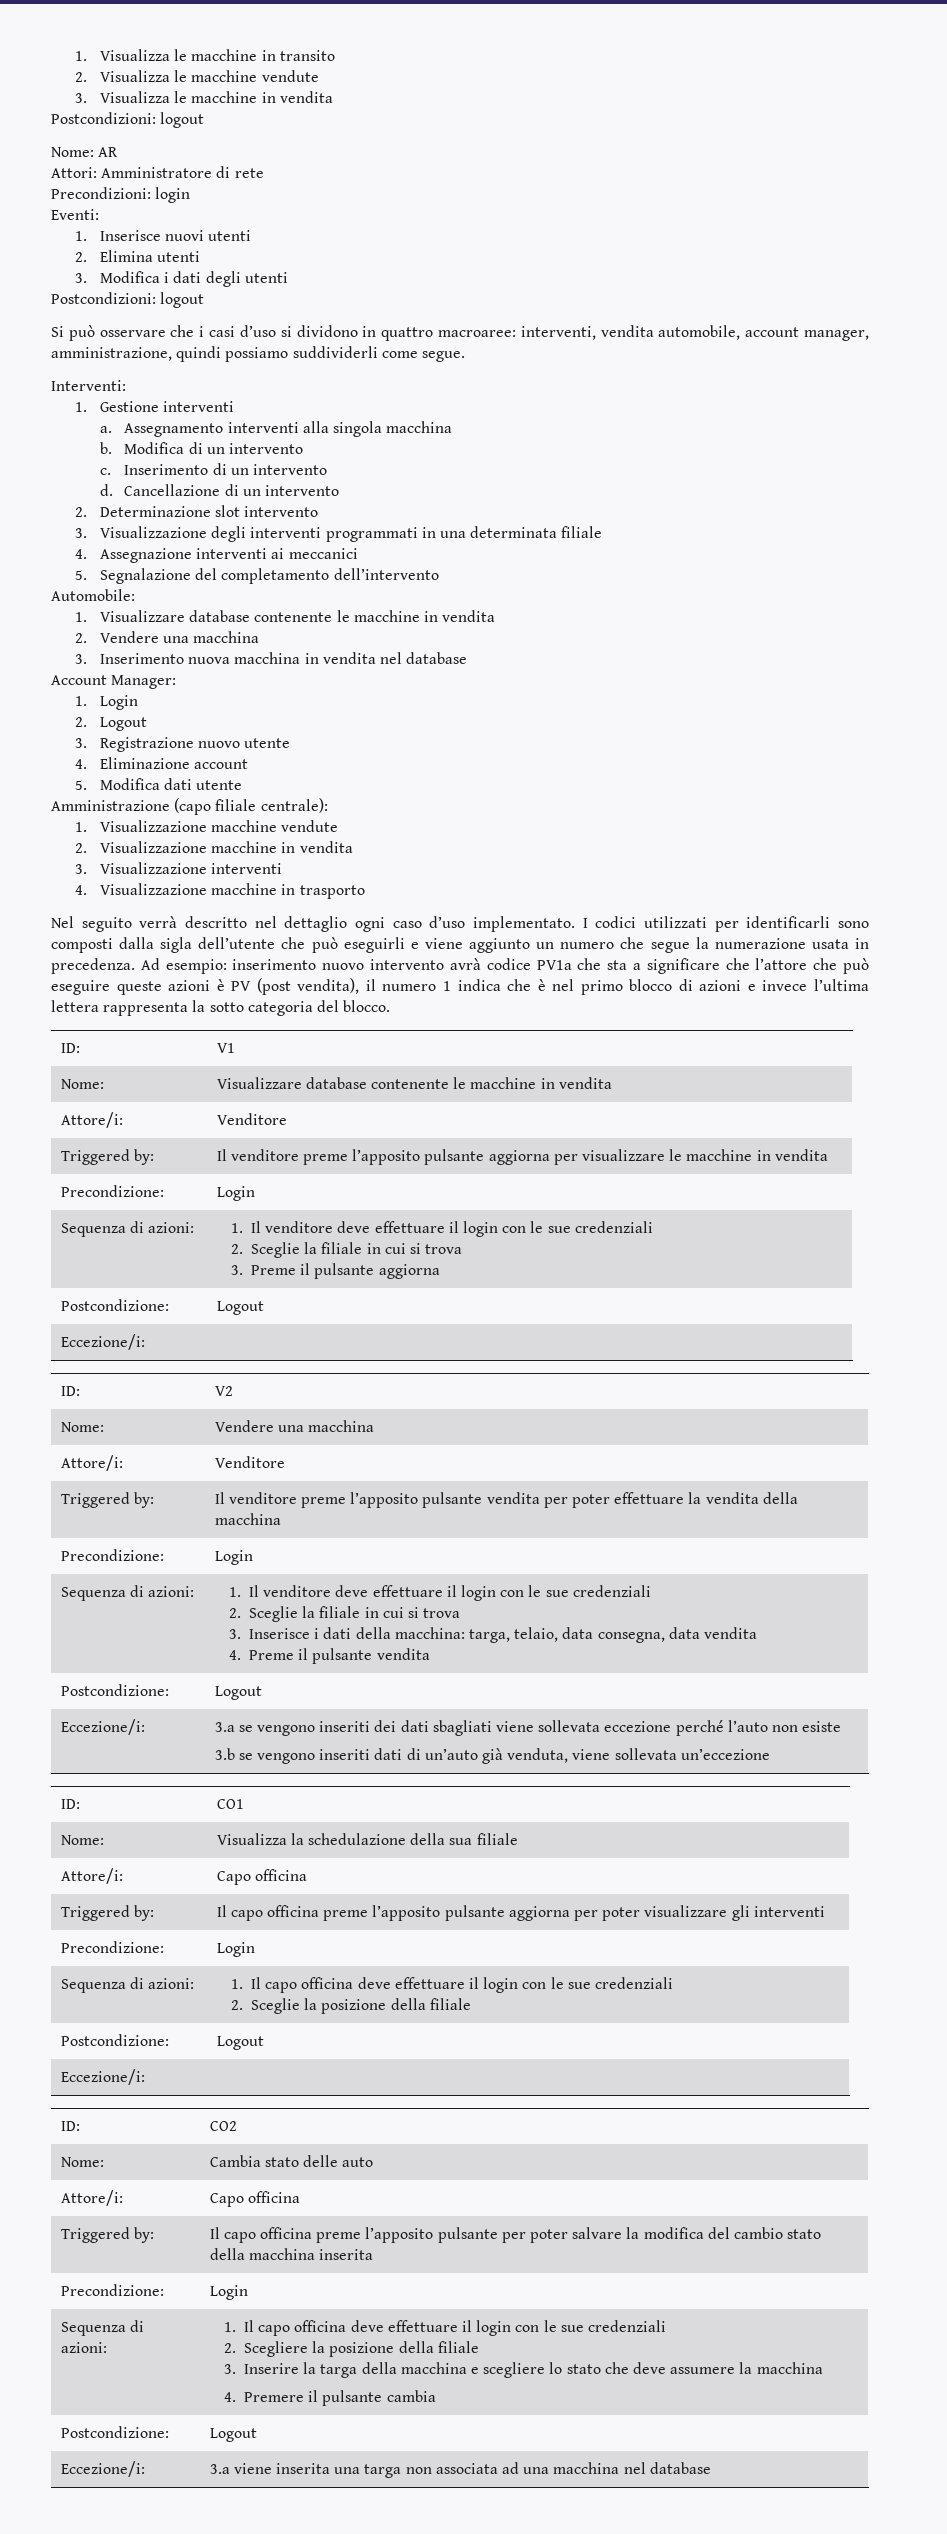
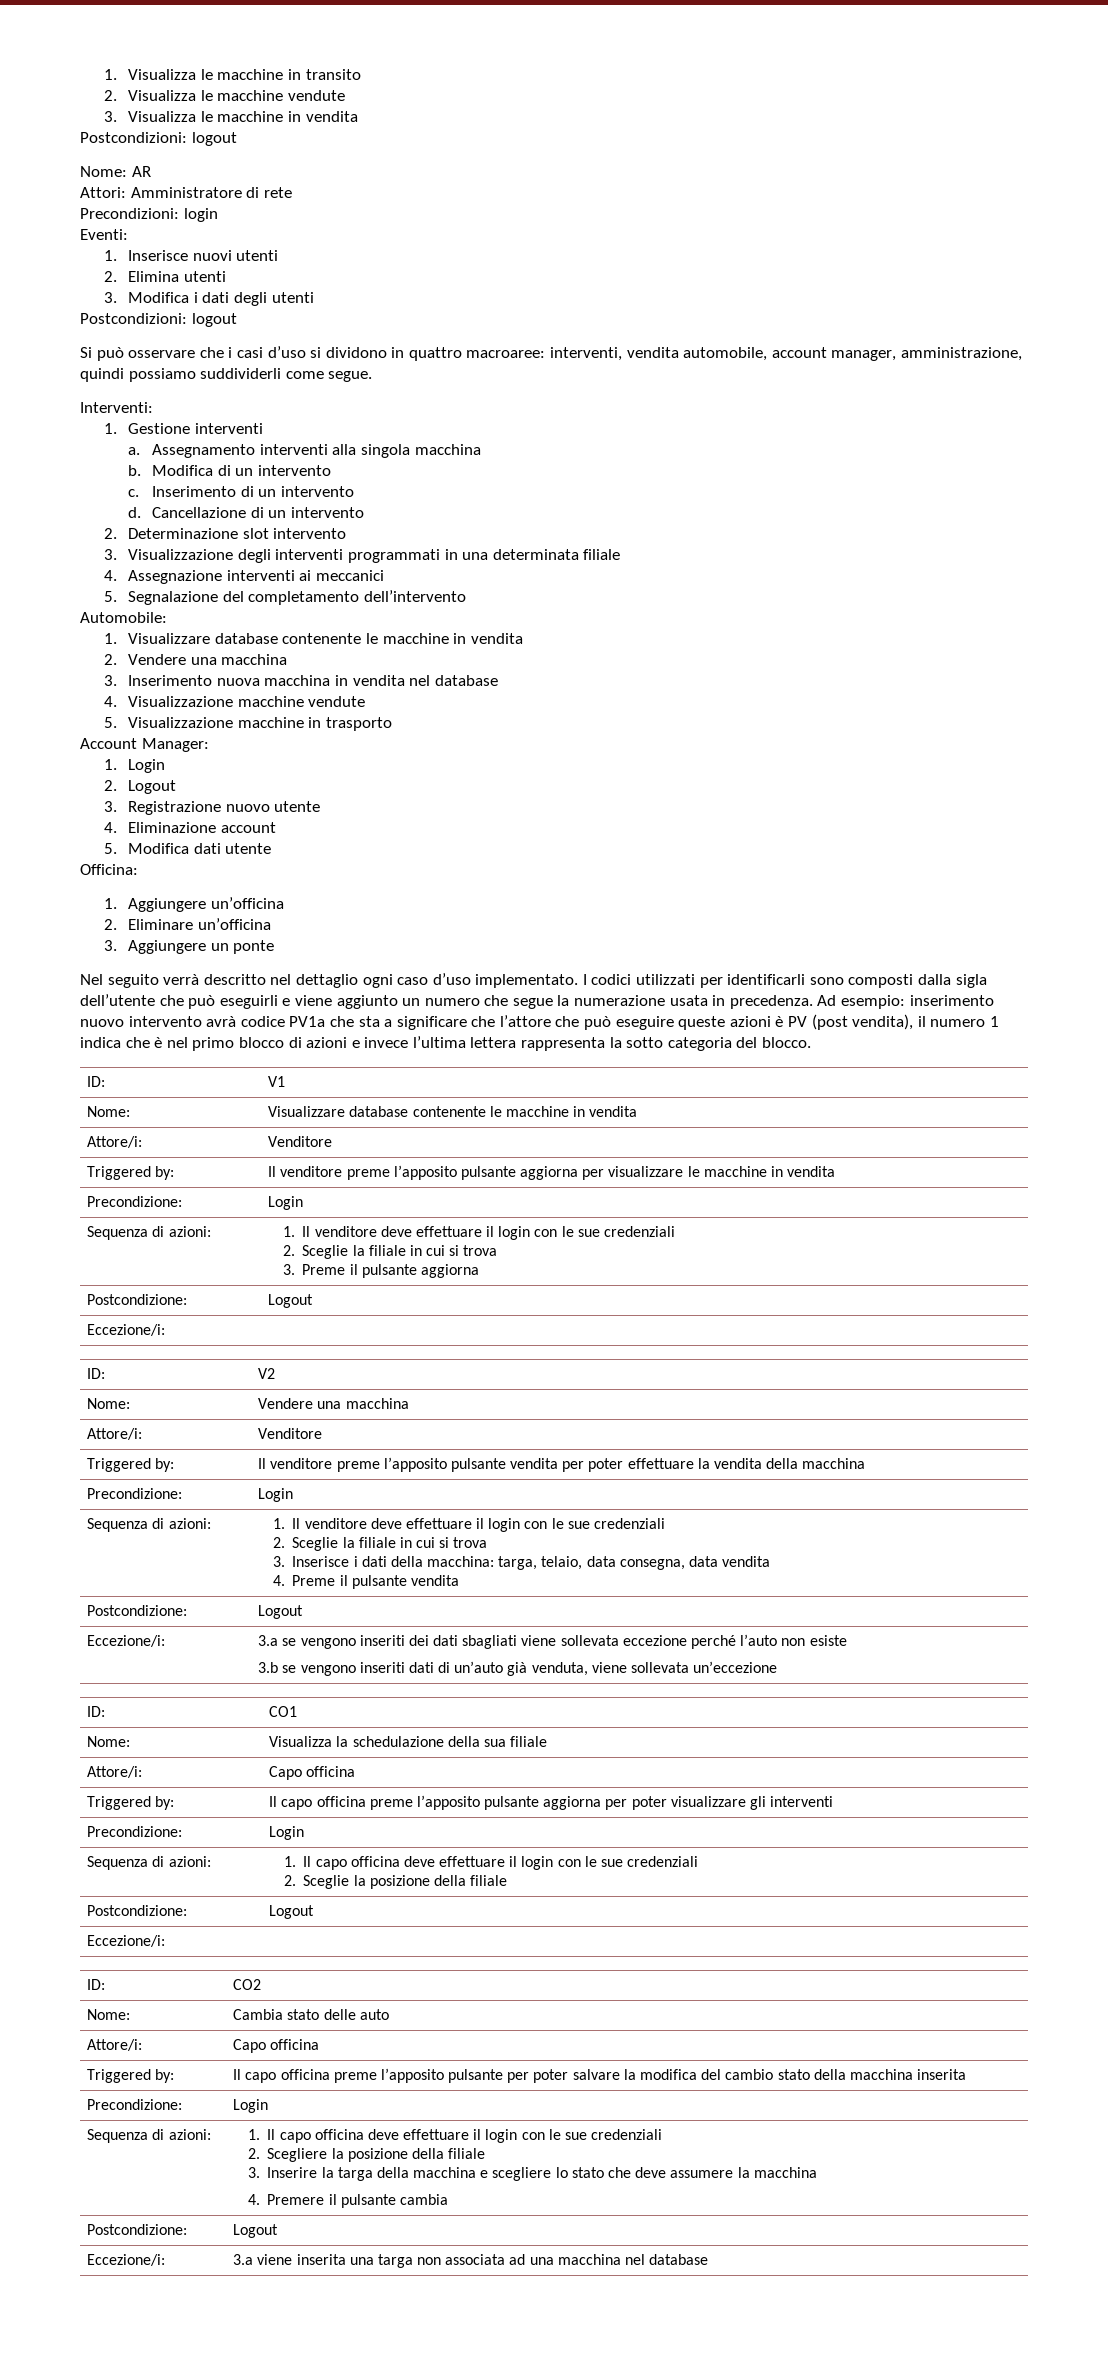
+ 4. Visualizzazione macchine vendute
+ 5. Visualizzazione macchine in trasporto
- Amministrazione (capo filiale centrale):
- 1. Visualizzazione macchine vendute
- 2. Visualizzazione macchine in vendita
- 3. Visualizzazione interventi
- 4. Visualizzazione macchine in trasporto
+ Officina:
+ 1. Aggiungere un’officina
+ 2. Eliminare un’officina
+ 3. Aggiungere un ponte

